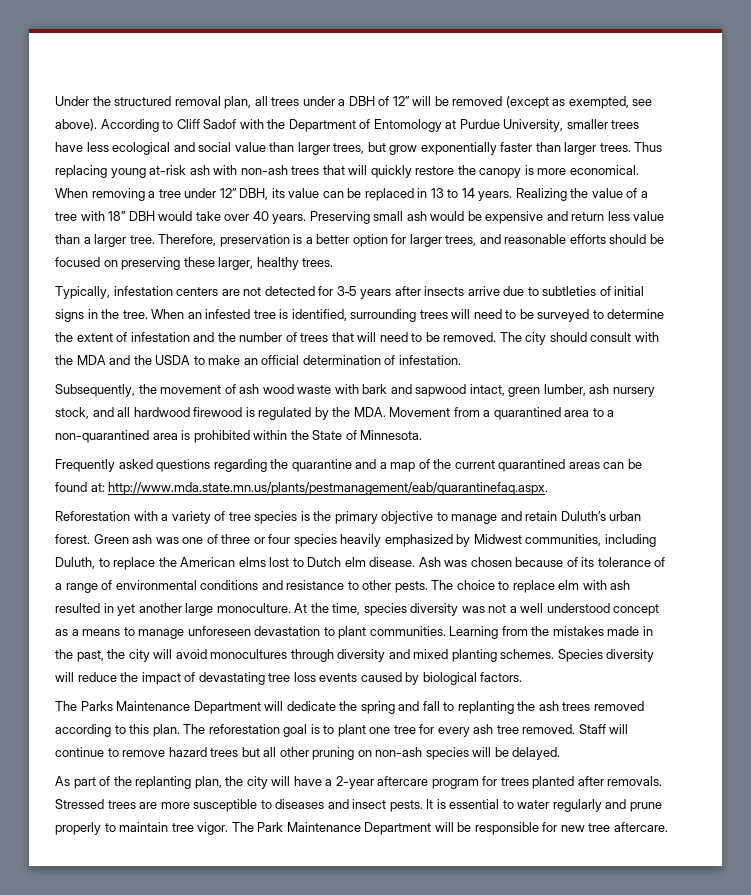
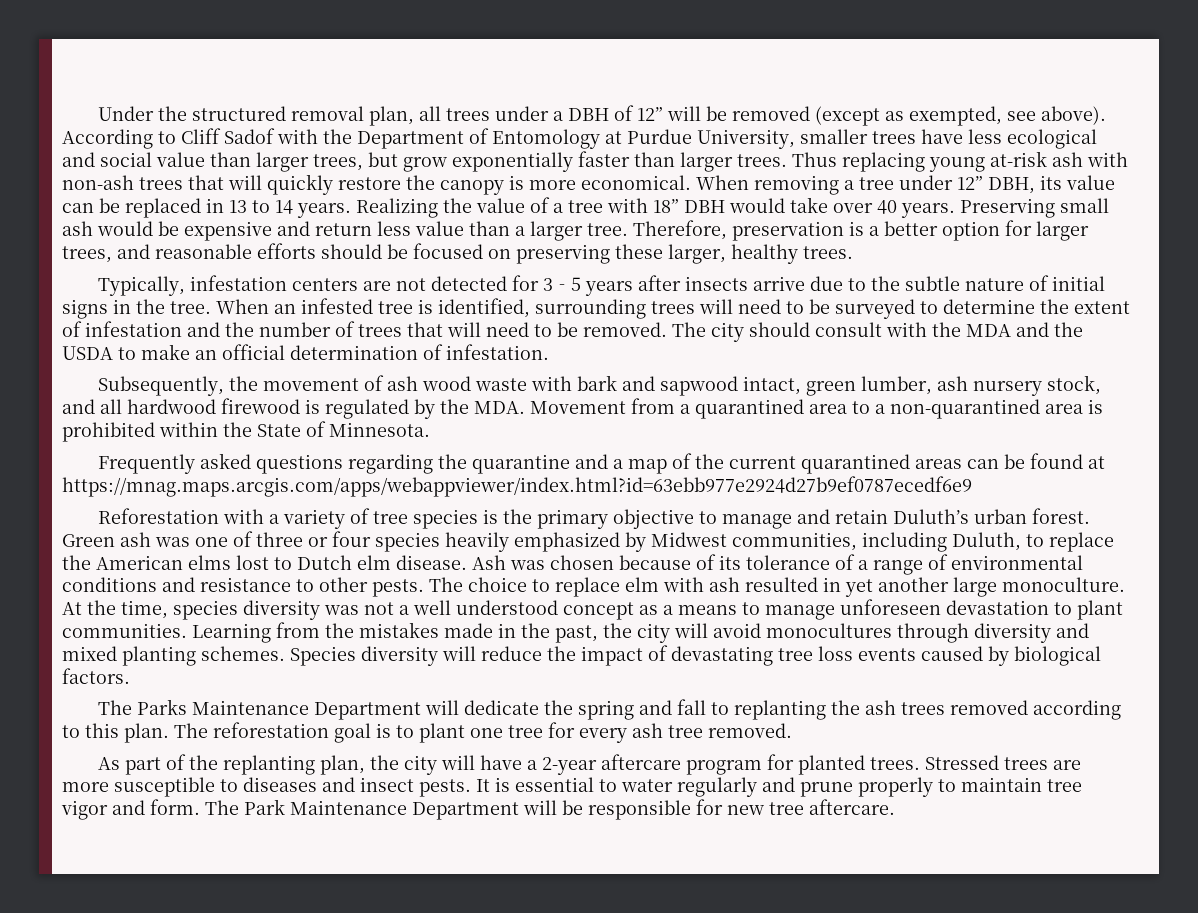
- Typically, infestation centers are not detected for 3‐5 years after insects arrive due to subtleties of initial signs in the tree.
+ Typically, infestation centers are not detected for 3‐5 years after insects arrive due to the subtle nature of initial signs in the tree.
- Frequently asked questions regarding the quarantine and a map of the current quarantined areas can be found at: http://www.mda.state.mn.us/plants/pestmanagement/eab/quarantinefaq.aspx.
+ Frequently asked questions regarding the quarantine and a map of the current quarantined areas can be found at https://mnag.maps.arcgis.com/apps/webappviewer/index.html?id=63ebb977e2924d27b9ef0787ecedf6e9
- Staff will continue to remove hazard trees but all other pruning on non-ash species will be delayed.
- As part of the replanting plan, the city will have a 2-year aftercare program for trees planted after removals.
+ As part of the replanting plan, the city will have a 2-year aftercare program for planted trees.
- It is essential to water regularly and prune properly to maintain tree vigor.
+ It is essential to water regularly and prune properly to maintain tree vigor and form.

